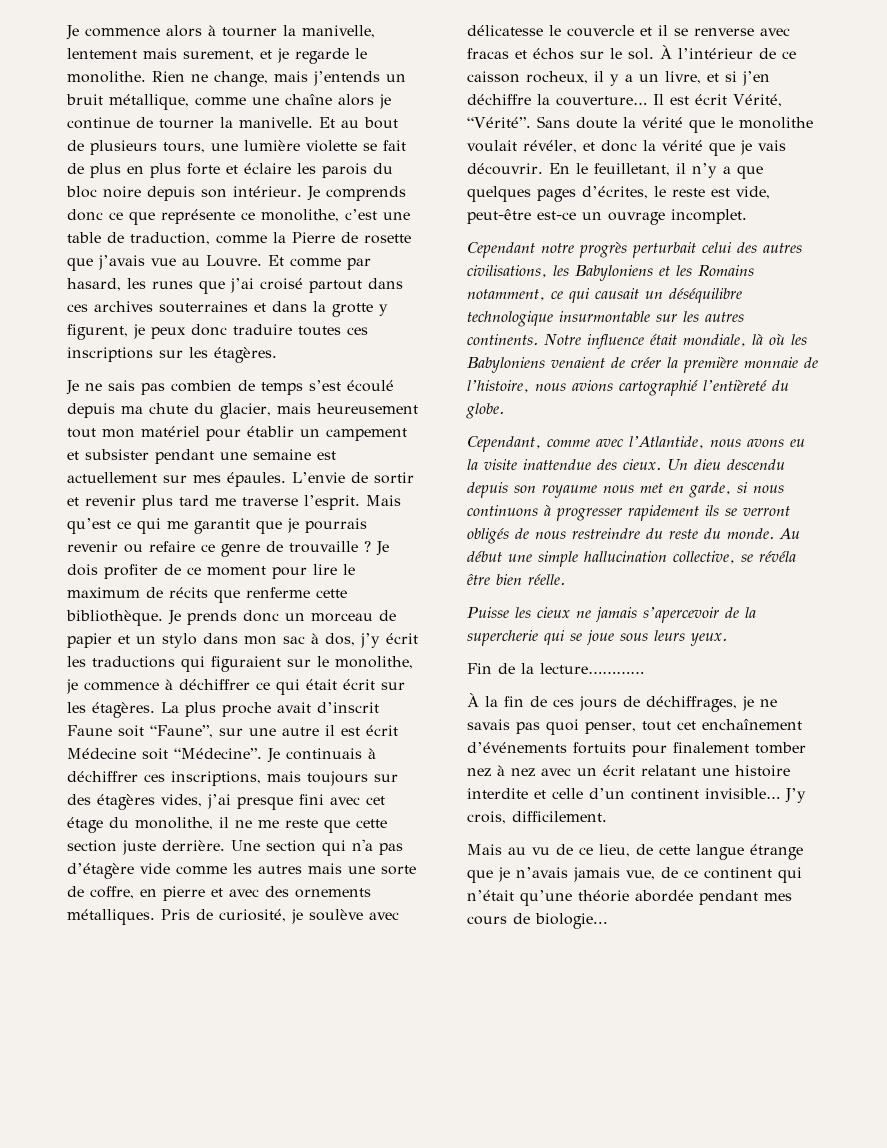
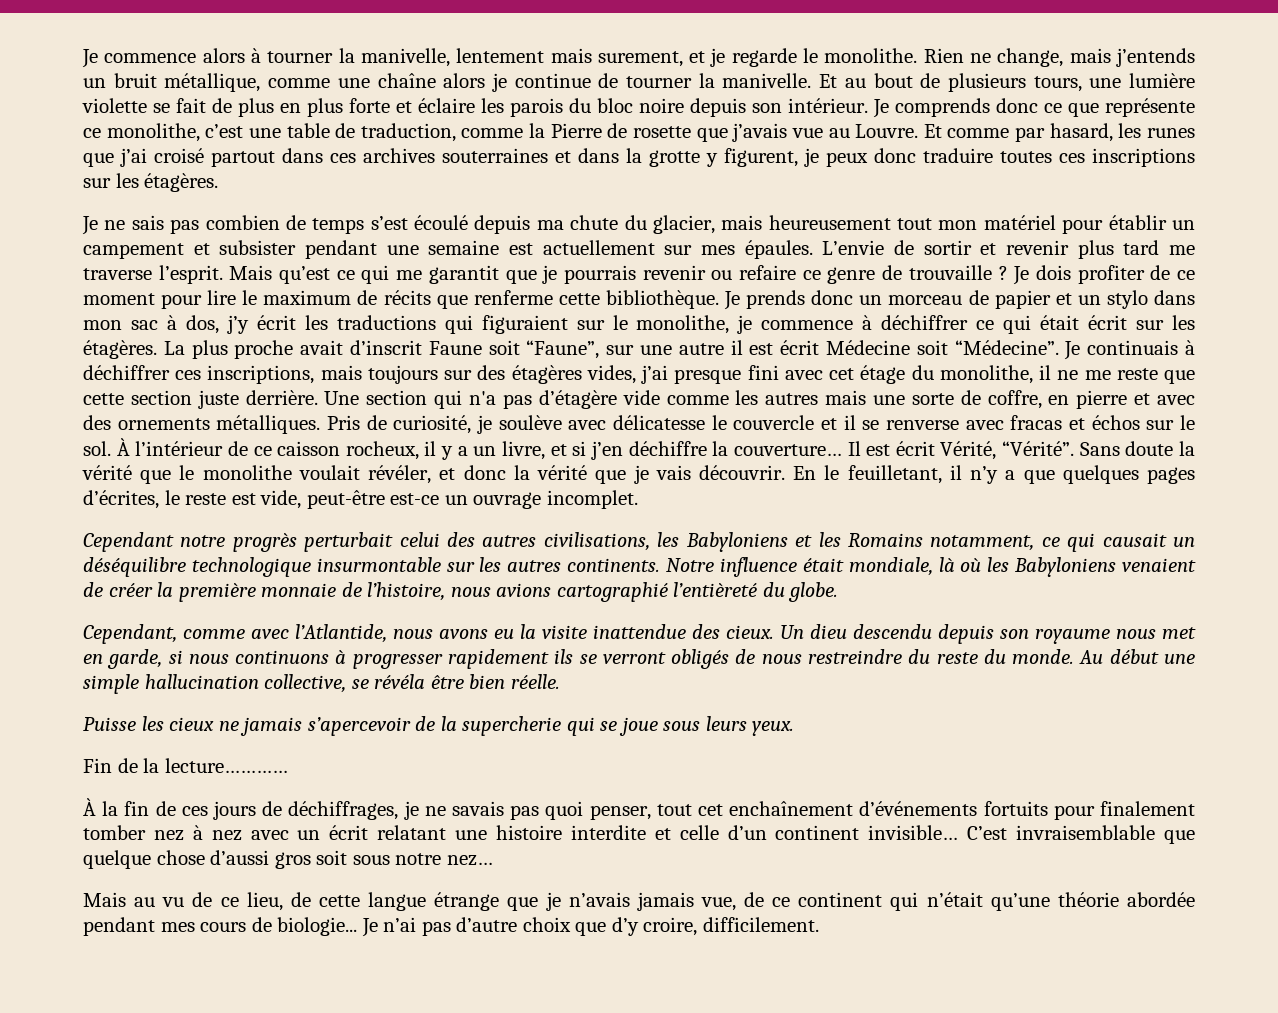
- J’y crois, difficilement.
+ C’est invraisemblable que quelque chose d’aussi gros soit sous notre nez…
+ Je n’ai pas d’autre choix que d’y croire, difficilement.

